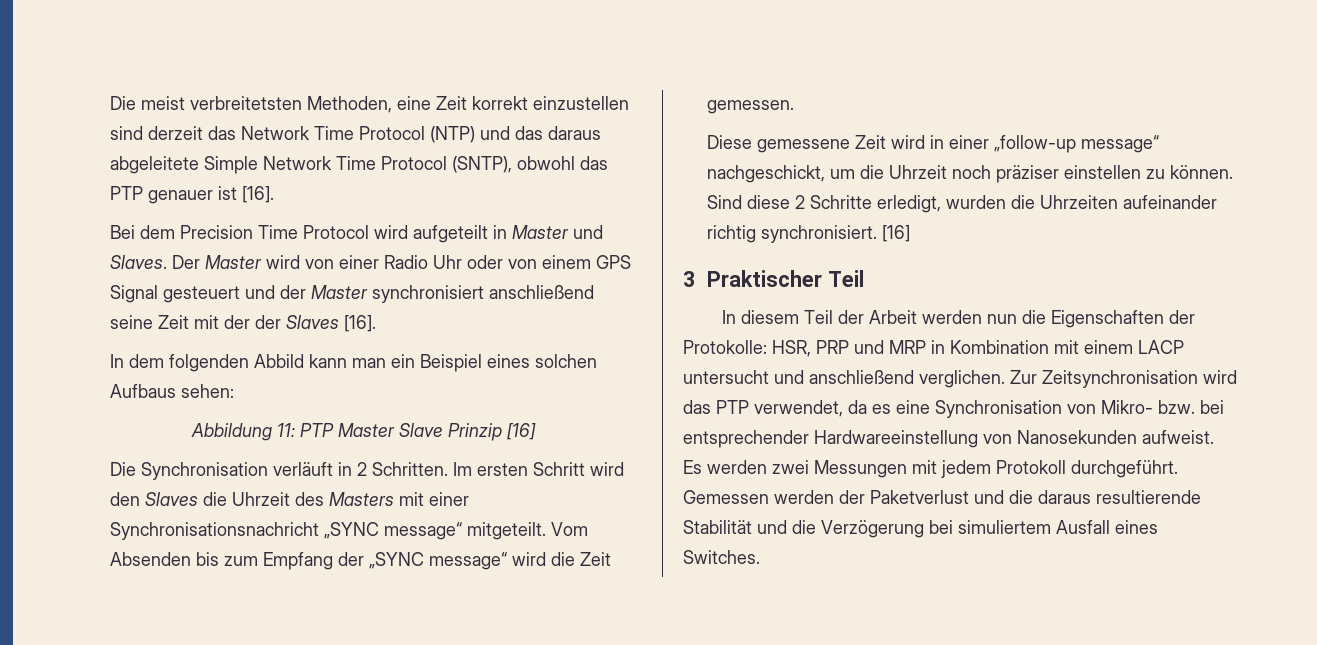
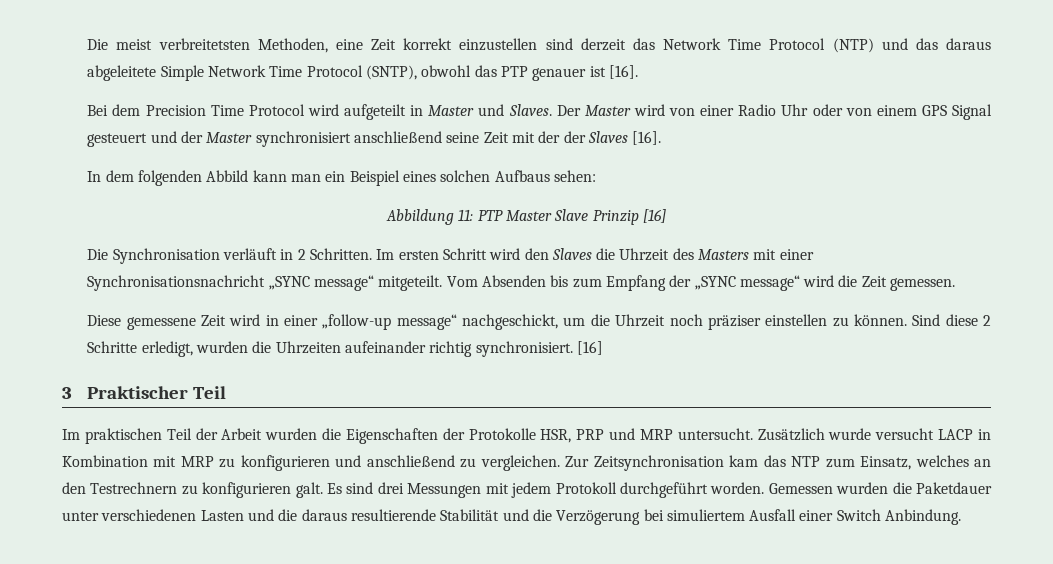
- In diesem Teil der Arbeit werden nun die Eigenschaften der Protokolle: HSR, PRP und MRP in Kombination mit einem LACP untersucht und anschließend verglichen. Zur Zeitsynchronisation wird das PTP verwendet, da es eine Synchronisation von Mikro- bzw. bei entsprechender Hardwareeinstellung von Nanosekunden aufweist. Es werden zwei Messungen mit jedem Protokoll durchgeführt. Gemessen werden der Paketverlust und die daraus resultierende Stabilität und die Verzögerung bei simuliertem Ausfall eines Switches.
+ Im praktischen Teil der Arbeit wurden die Eigenschaften der Protokolle HSR, PRP und MRP untersucht. Zusätzlich wurde versucht LACP in Kombination mit MRP zu konfigurieren und anschließend zu vergleichen. Zur Zeitsynchronisation kam das NTP zum Einsatz, welches an den Testrechnern zu konfigurieren galt. Es sind drei Messungen mit jedem Protokoll durchgeführt worden. Gemessen wurden die Paketdauer unter verschiedenen Lasten und die daraus resultierende Stabilität und die Verzögerung bei simuliertem Ausfall einer Switch Anbindung.

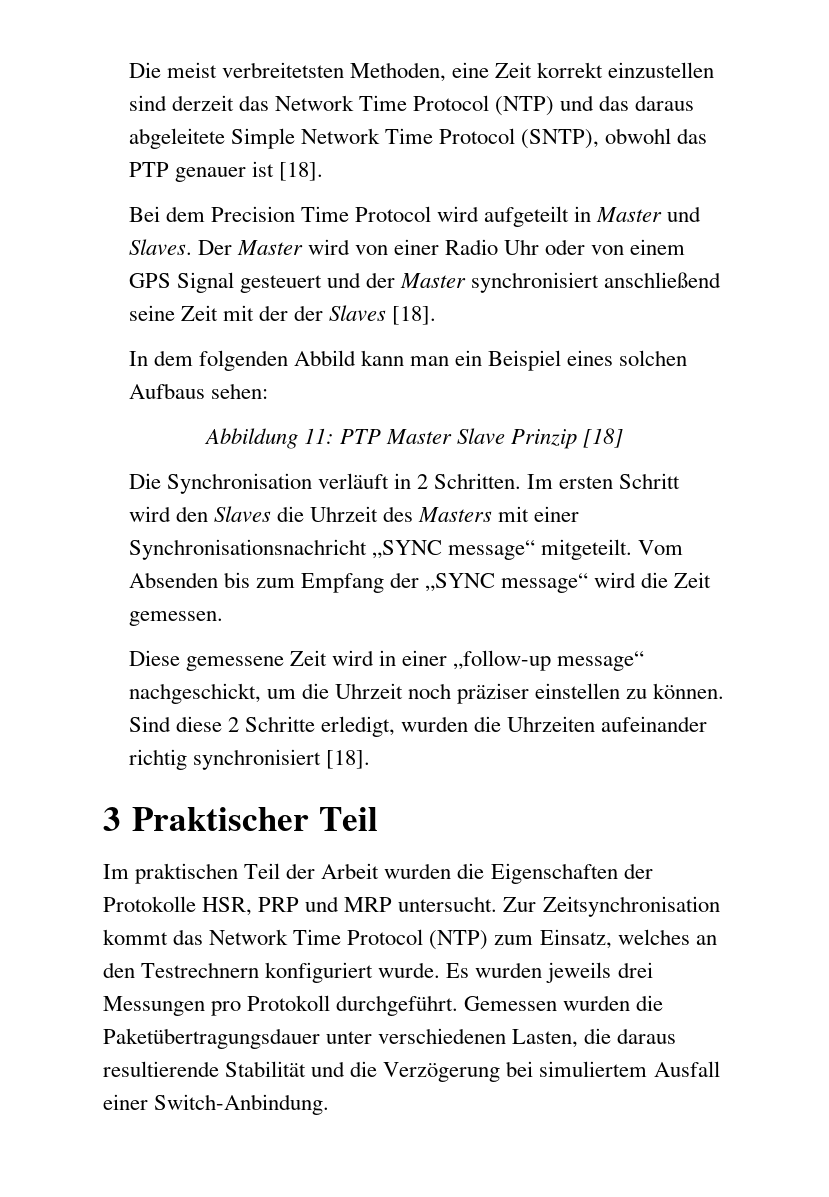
- Die meist verbreitetsten Methoden, eine Zeit korrekt einzustellen sind derzeit das Network Time Protocol (NTP) und das daraus abgeleitete Simple Network Time Protocol (SNTP), obwohl das PTP genauer ist [16].
+ Die meist verbreitetsten Methoden, eine Zeit korrekt einzustellen sind derzeit das Network Time Protocol (NTP) und das daraus abgeleitete Simple Network Time Protocol (SNTP), obwohl das PTP genauer ist [18].
- Der Master wird von einer Radio Uhr oder von einem GPS Signal gesteuert und der Master synchronisiert anschließend seine Zeit mit der der Slaves [16].
+ Der Master wird von einer Radio Uhr oder von einem GPS Signal gesteuert und der Master synchronisiert anschließend seine Zeit mit der der Slaves [18].
- Abbildung 11: PTP Master Slave Prinzip [16]
+ Abbildung 11: PTP Master Slave Prinzip [18]
- Sind diese 2 Schritte erledigt, wurden die Uhrzeiten aufeinander richtig synchronisiert. [16]
+ Sind diese 2 Schritte erledigt, wurden die Uhrzeiten aufeinander richtig synchronisiert [18].
- Zusätzlich wurde versucht LACP in Kombination mit MRP zu konfigurieren und anschließend zu vergleichen. Zur Zeitsynchronisation kam das NTP zum Einsatz, welches an den Testrechnern zu konfigurieren galt. Es sind drei Messungen mit jedem Protokoll durchgeführt worden.
+ Zur Zeitsynchronisation kommt das Network Time Protocol (NTP) zum Einsatz, welches an den Testrechnern konfiguriert wurde. Es wurden jeweils drei Messungen pro Protokoll durchgeführt.
- Gemessen wurden die Paketdauer unter verschiedenen Lasten und die daraus resultierende Stabilität und die Verzögerung bei simuliertem Ausfall einer Switch Anbindung.
+ Gemessen wurden die Paketübertragungsdauer unter verschiedenen Lasten, die daraus resultierende Stabilität und die Verzögerung bei simuliertem Ausfall einer Switch-Anbindung.

